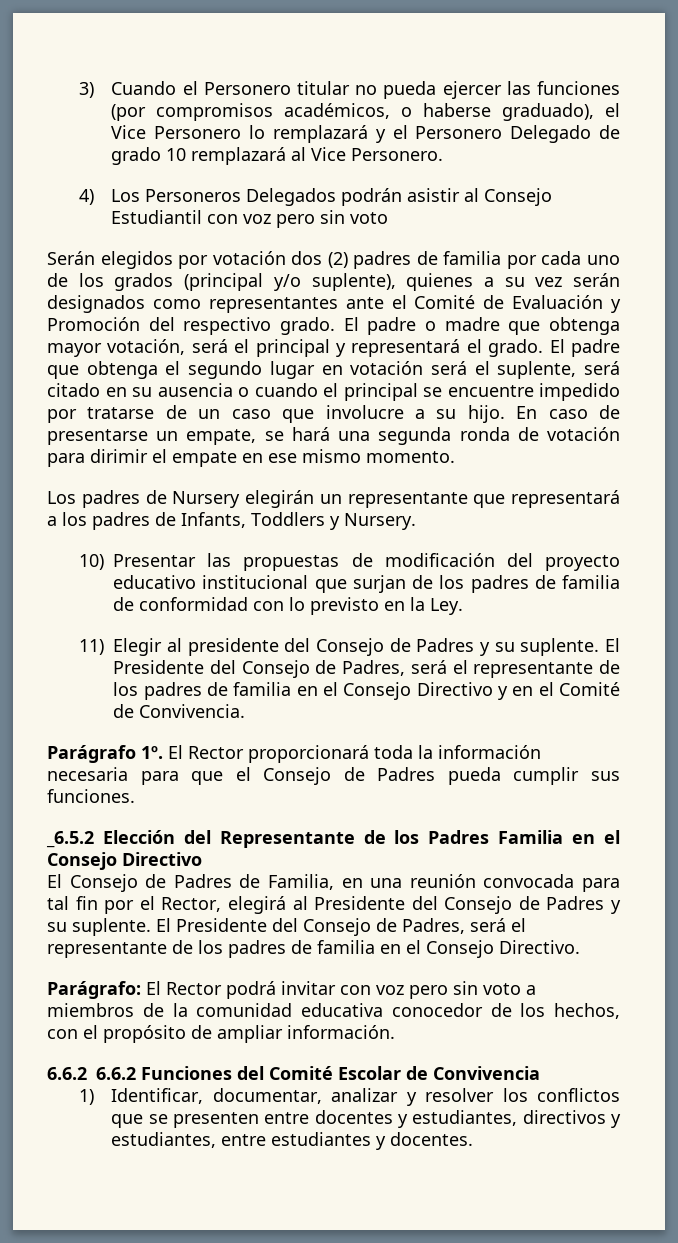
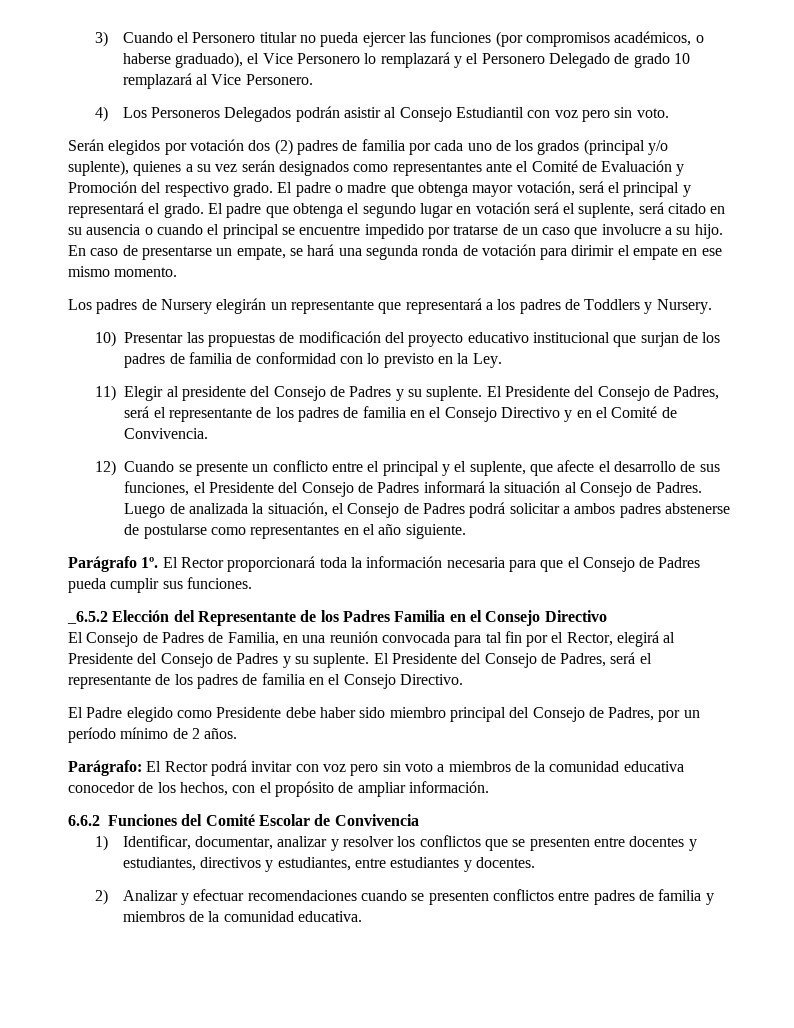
- 4) Los Personeros Delegados podrán asistir al Consejo Estudiantil con voz pero sin voto
+ 4) Los Personeros Delegados podrán asistir al Consejo Estudiantil con voz pero sin voto.
- Los padres de Nursery elegirán un representante que representará a los padres de Infants, Toddlers y Nursery.
+ Los padres de Nursery elegirán un representante que representará a los padres de Toddlers y Nursery.
+ 12) Cuando se presente un conflicto entre el principal y el suplente, que afecte el desarrollo de sus funciones, el Presidente del Consejo de Padres informará la situación al Consejo de Padres. Luego de analizada la situación, el Consejo de Padres podrá solicitar a ambos padres abstenerse de postularse como representantes en el año siguiente.
+ El Padre elegido como Presidente debe haber sido miembro principal del Consejo de Padres, por un período mínimo de 2 años.
- 6.6.2 6.6.2 Funciones del Comité Escolar de Convivencia
+ 6.6.2 Funciones del Comité Escolar de Convivencia
+ 2) Analizar y efectuar recomendaciones cuando se presenten conflictos entre padres de familia y miembros de la comunidad educativa.

